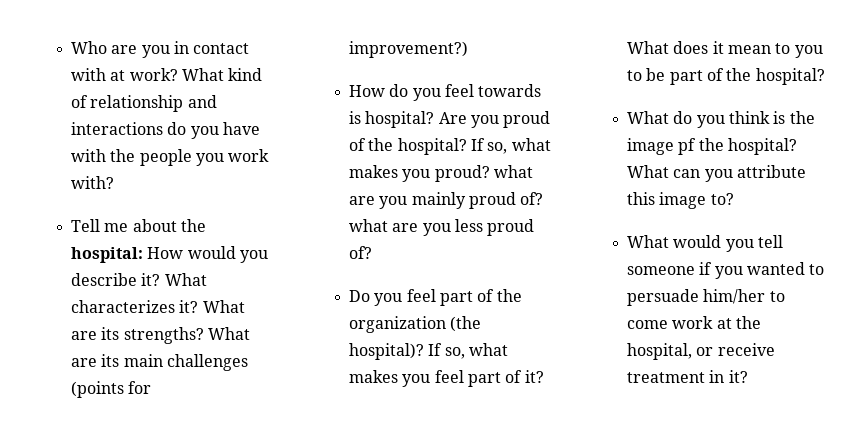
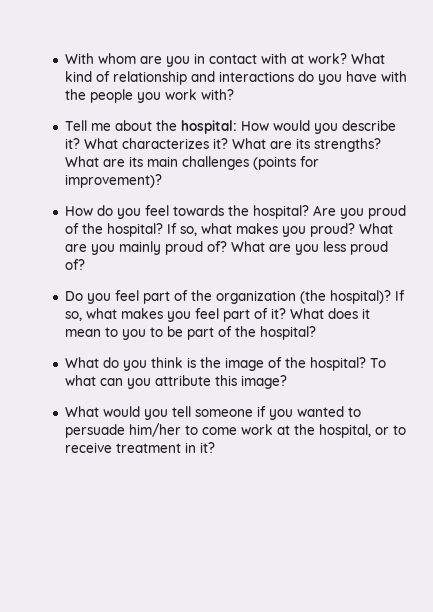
- Who are you in contact with at work?
+ With whom are you in contact with at work?
- What are its main challenges (points for improvement?)
+ What are its main challenges (points for improvement)?
- How do you feel towards is hospital?
+ How do you feel towards the hospital?
- If so, what makes you proud? what are you mainly proud of? what are you less proud of?
+ If so, what makes you proud? What are you mainly proud of? What are you less proud of?
- What do you think is the image pf the hospital? What can you attribute this image to?
+ What do you think is the image of the hospital? To what can you attribute this image?
- What would you tell someone if you wanted to persuade him/her to come work at the hospital, or receive treatment in it?
+ What would you tell someone if you wanted to persuade him/her to come work at the hospital, or to receive treatment in it?

